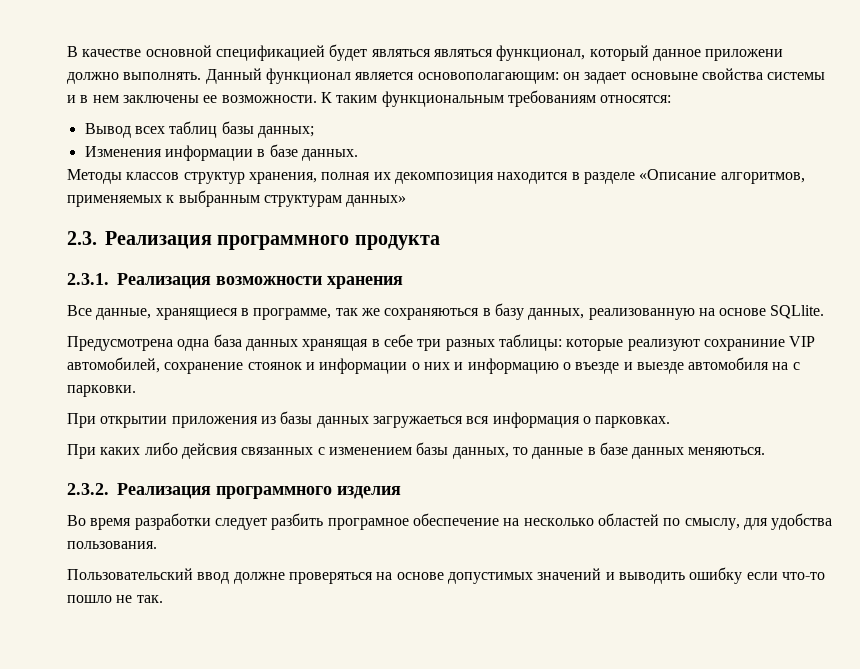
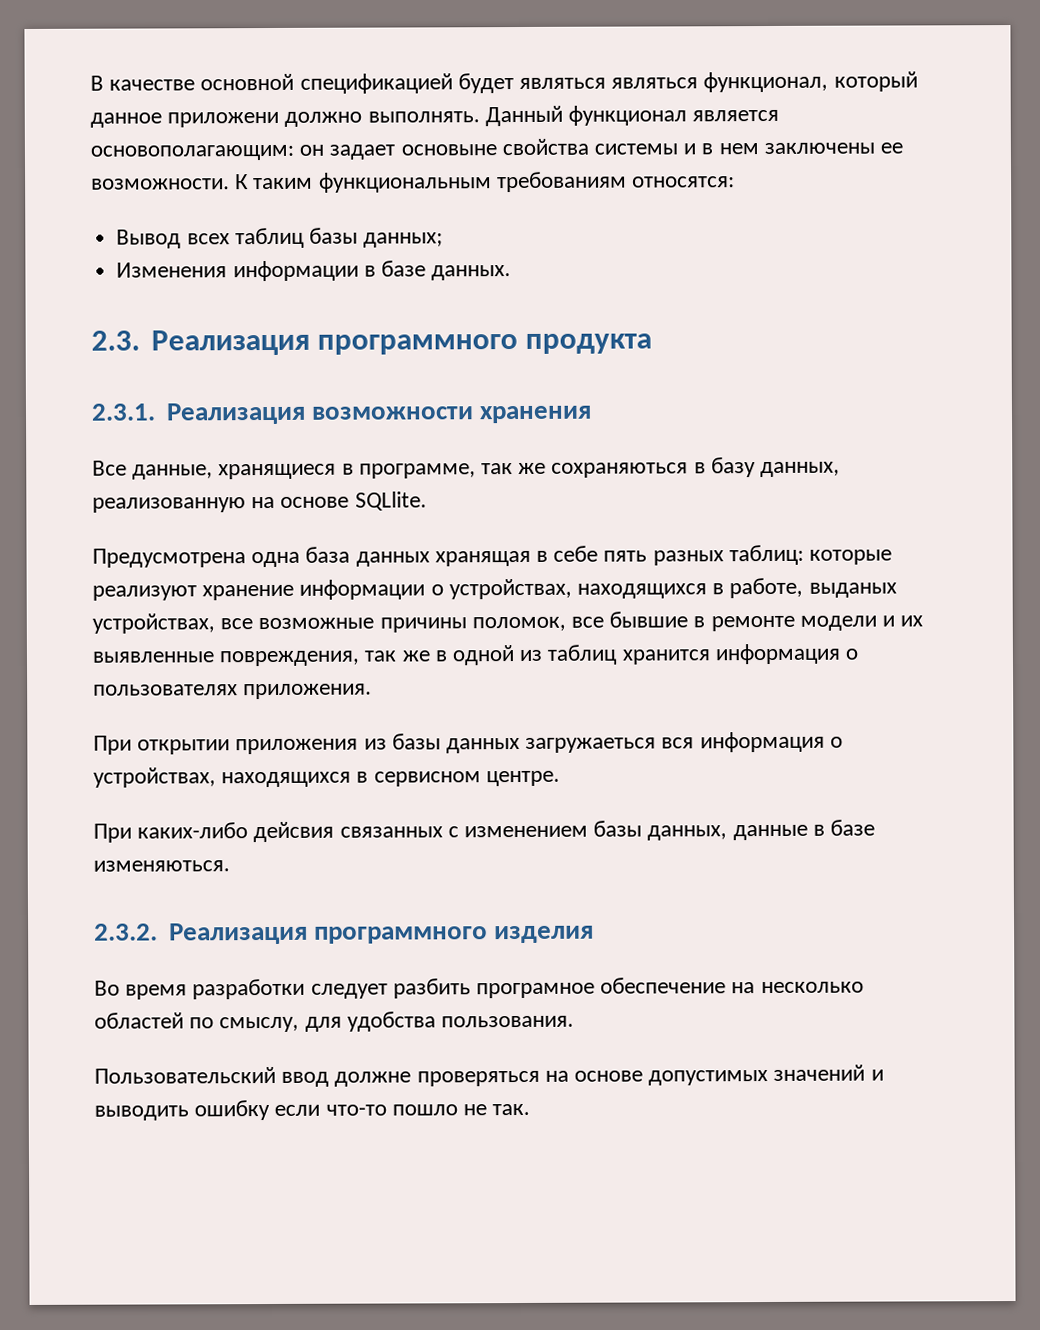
- Методы классов структур хранения, полная их декомпозиция находится в разделе «Описание алгоритмов, применяемых к выбранным структурам данных»
- Предусмотрена одна база данных хранящая в себе три разных таблицы: которые реализуют сохраниние VIP автомобилей, сохранение стоянок и информации о них и информацию о въезде и выезде автомобиля на с парковки.
+ Предусмотрена одна база данных хранящая в себе пять разных таблиц: которые реализуют хранение информации о устройствах, находящихся в работе, выданых устройствах, все возможные причины поломок, все бывшие в ремонте модели и их выявленные повреждения, так же в одной из таблиц хранится информация о пользователях приложения.
- При открытии приложения из базы данных загружаеться вся информация о парковках.
- При каких либо дейсвия связанных с изменением базы данных, то данные в базе данных меняються.
+ При открытии приложения из базы данных загружаеться вся информация о устройствах, находящихся в сервисном центре.
+ При каких-либо дейсвия связанных с изменением базы данных, данные в базе изменяються.

